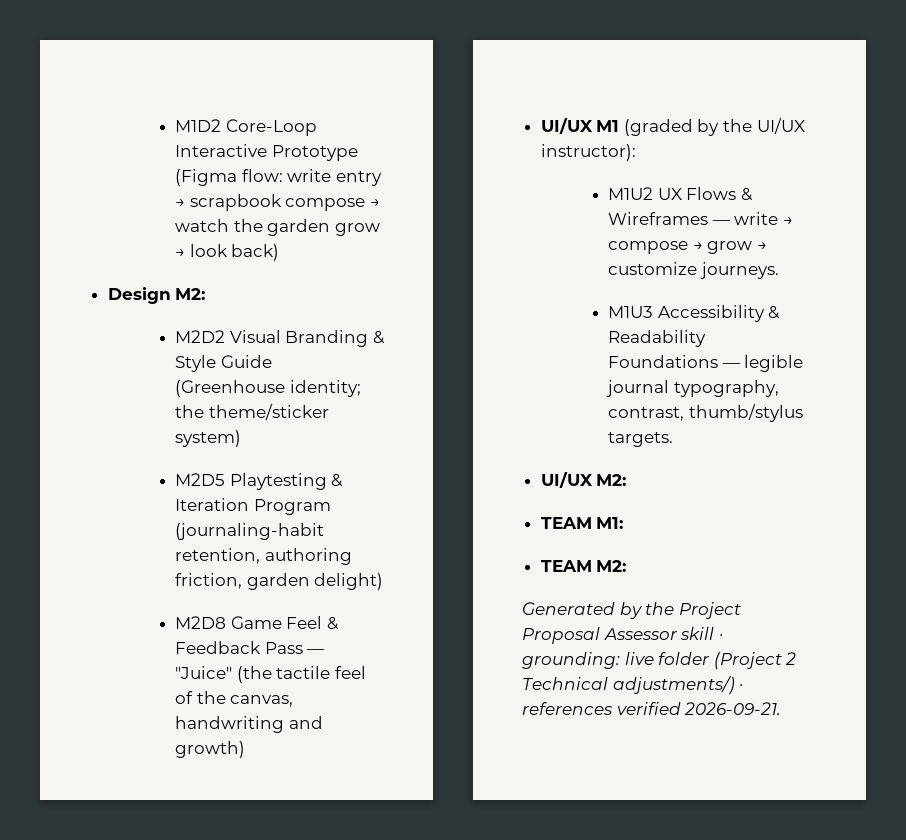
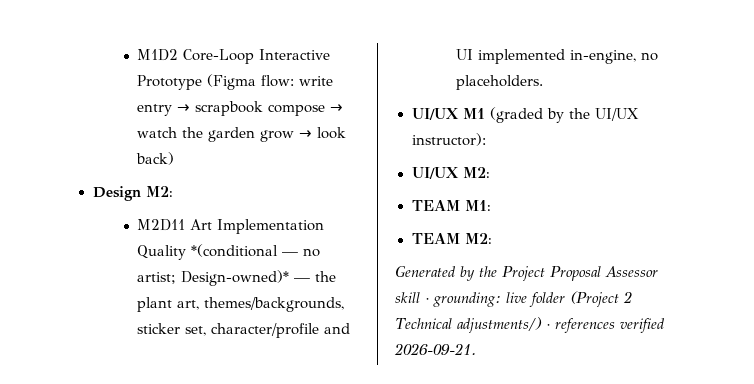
- M2D2 Visual Branding & Style Guide (Greenhouse identity; the theme/sticker system)
- M2D5 Playtesting & Iteration Program (journaling-habit retention, authoring friction, garden delight)
- M2D8 Game Feel & Feedback Pass — "Juice" (the tactile feel of the canvas, handwriting and growth)
+ M2D11 Art Implementation Quality *(conditional — no artist; Design-owned)* — the plant art, themes/backgrounds, sticker set, character/profile and UI implemented in-engine, no placeholders.
- M1U2 UX Flows & Wireframes — write → compose → grow → customize journeys.
- M1U3 Accessibility & Readability Foundations — legible journal typography, contrast, thumb/stylus targets.

